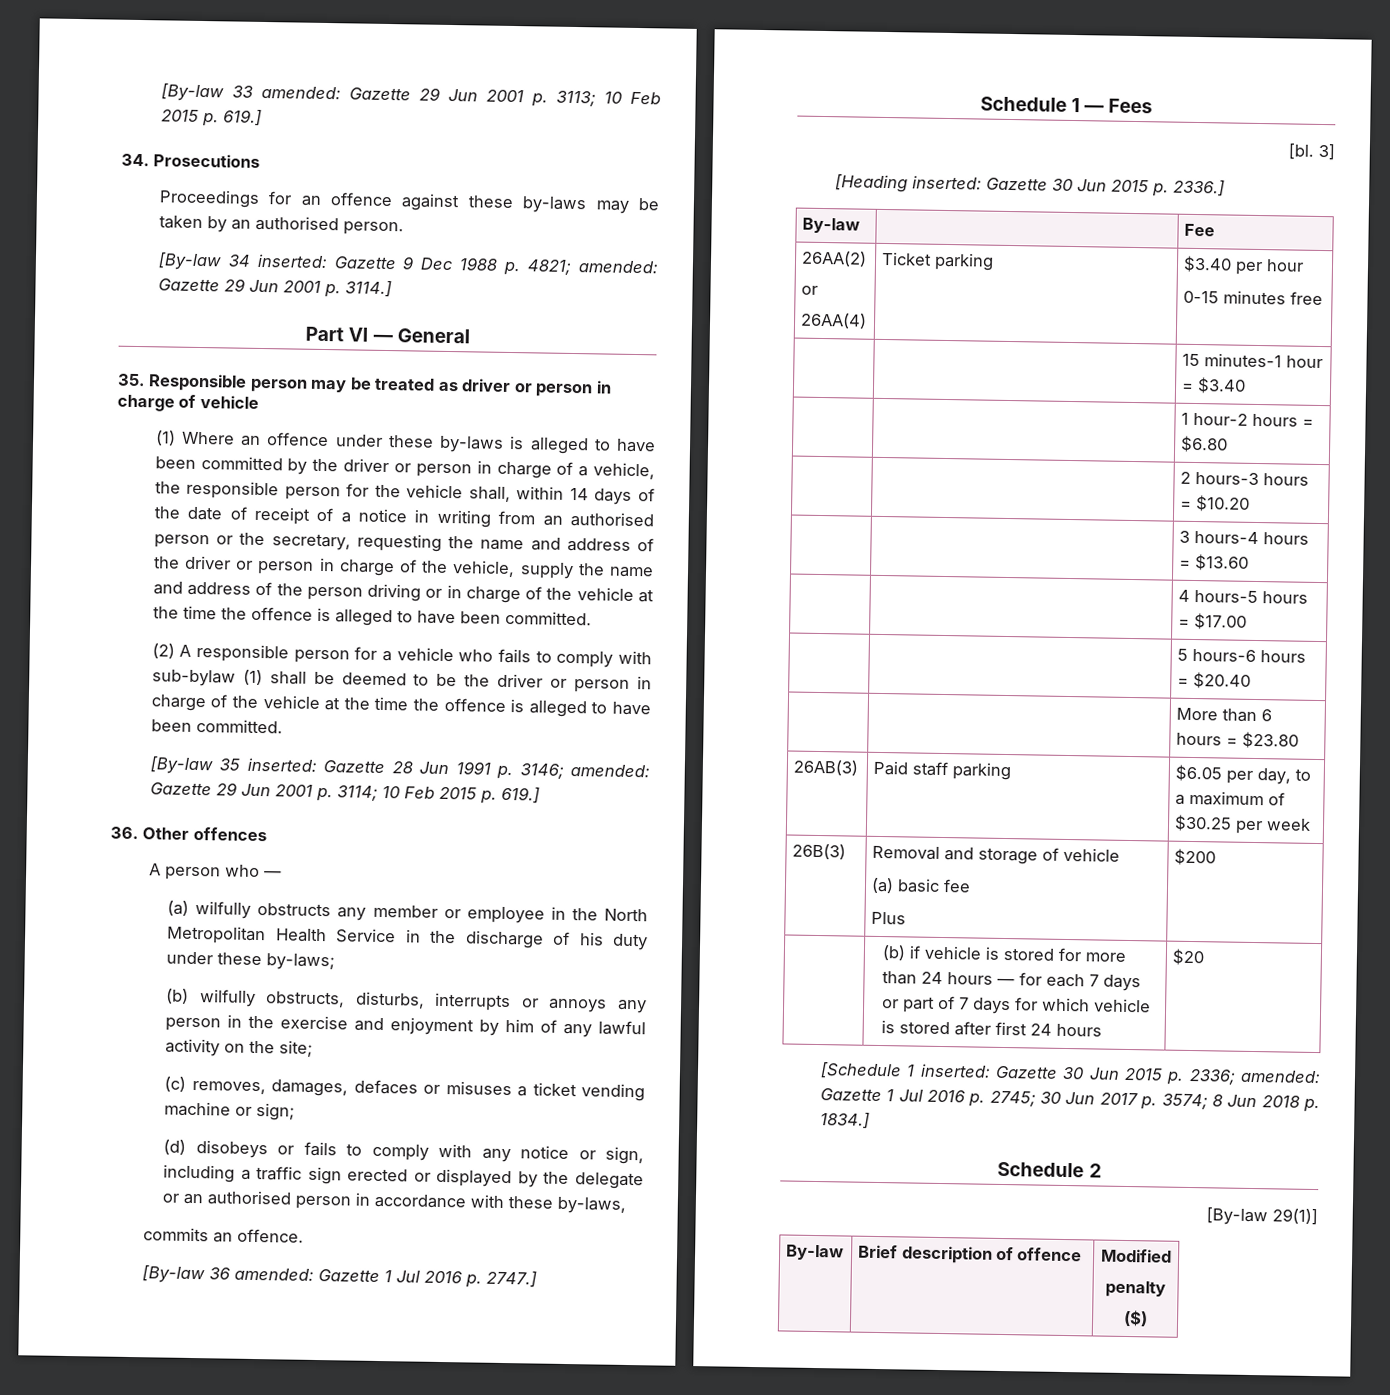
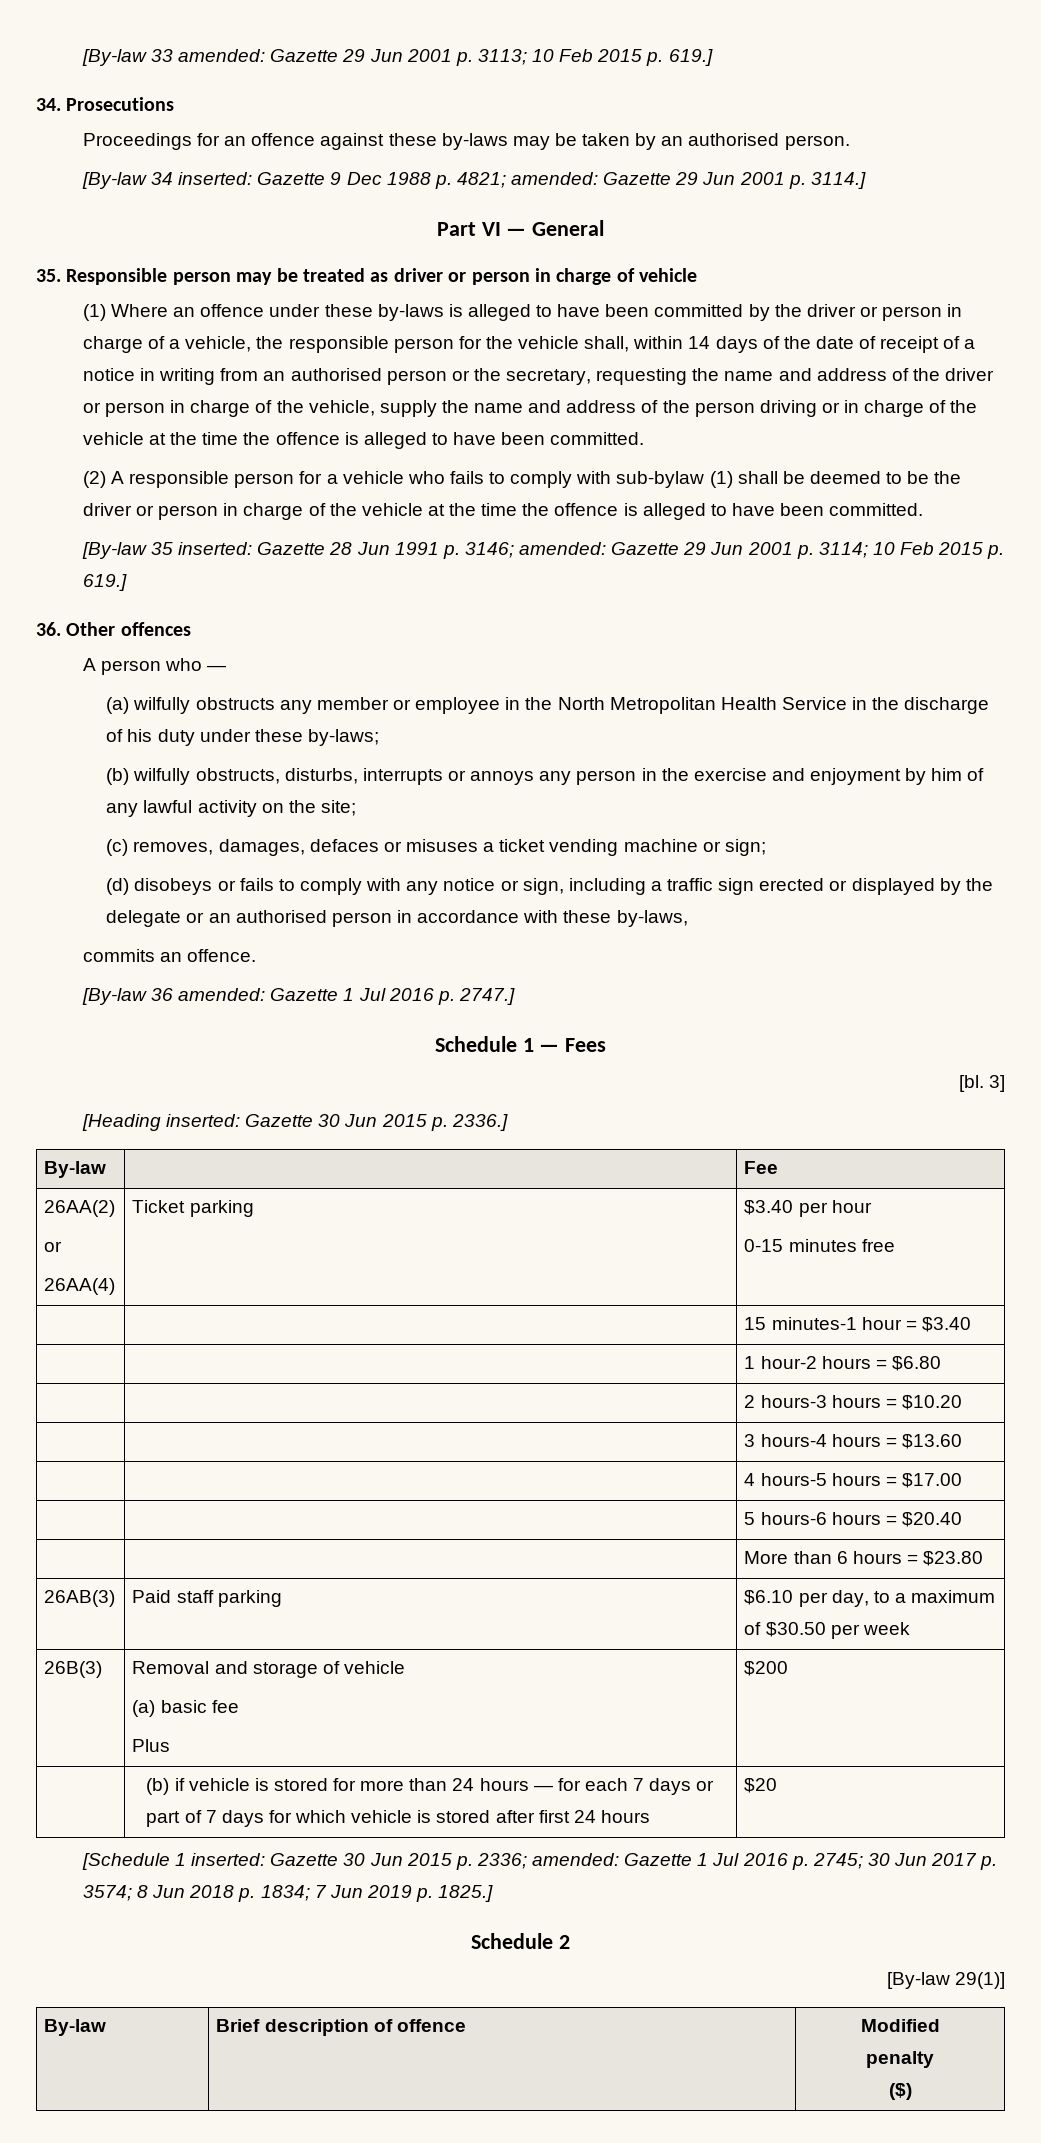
- 26AB(3) | Paid staff parking | $6.05 per day, to a maximum of $30.25 per week
+ 26AB(3) | Paid staff parking | $6.10 per day, to a maximum of $30.50 per week
- [Schedule 1 inserted: Gazette 30 Jun 2015 p. 2336; amended: Gazette 1 Jul 2016 p. 2745; 30 Jun 2017 p. 3574; 8 Jun 2018 p. 1834.]
+ [Schedule 1 inserted: Gazette 30 Jun 2015 p. 2336; amended: Gazette 1 Jul 2016 p. 2745; 30 Jun 2017 p. 3574; 8 Jun 2018 p. 1834; 7 Jun 2019 p. 1825.]

